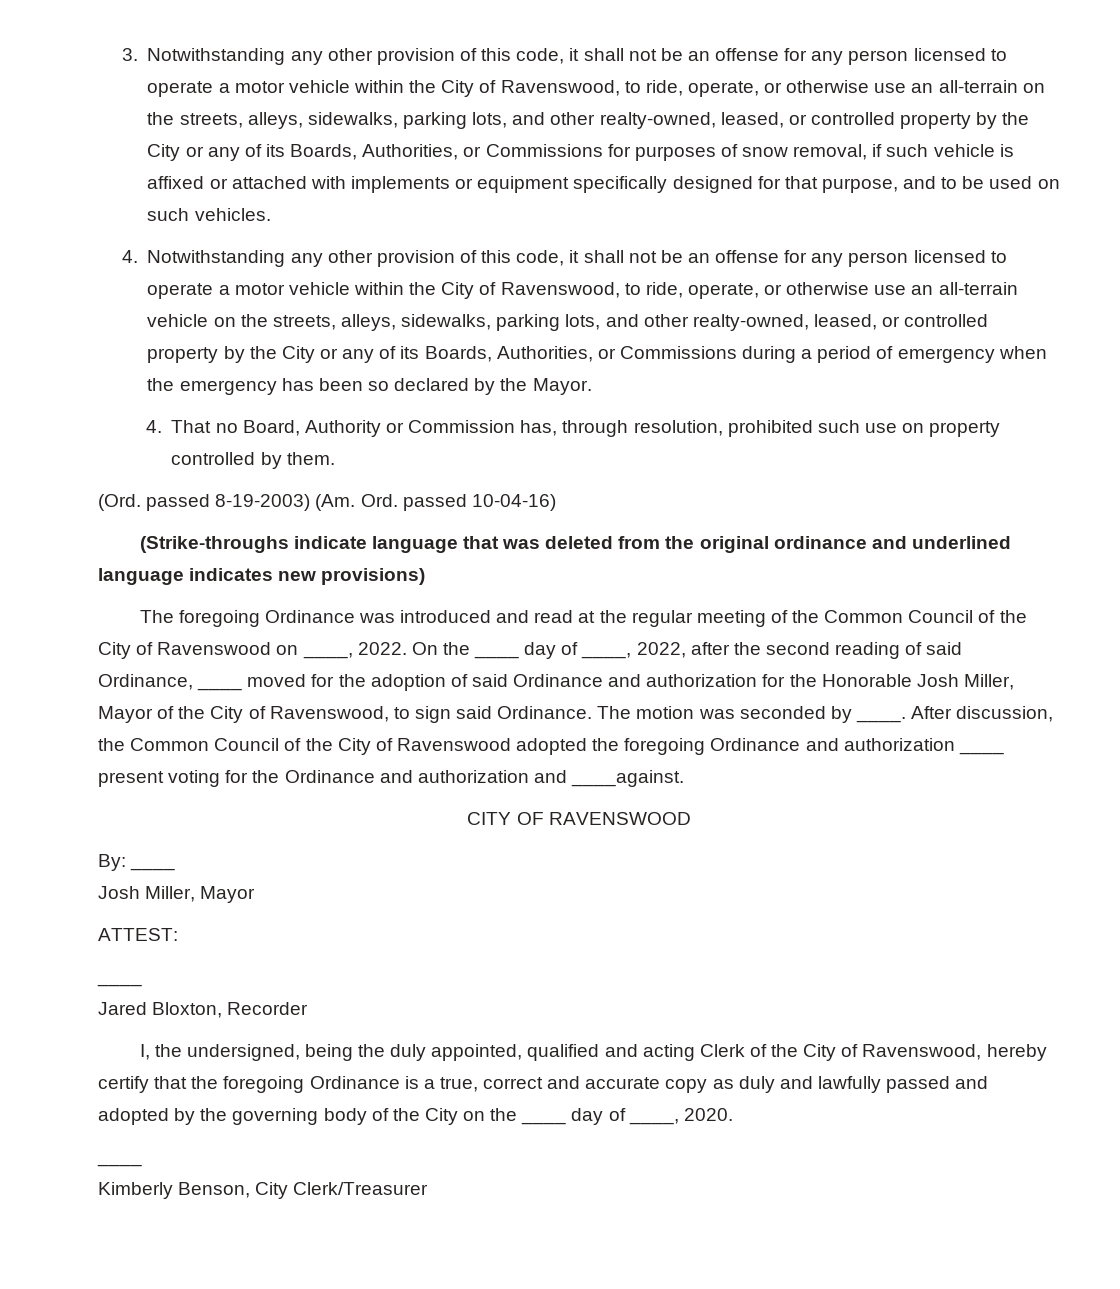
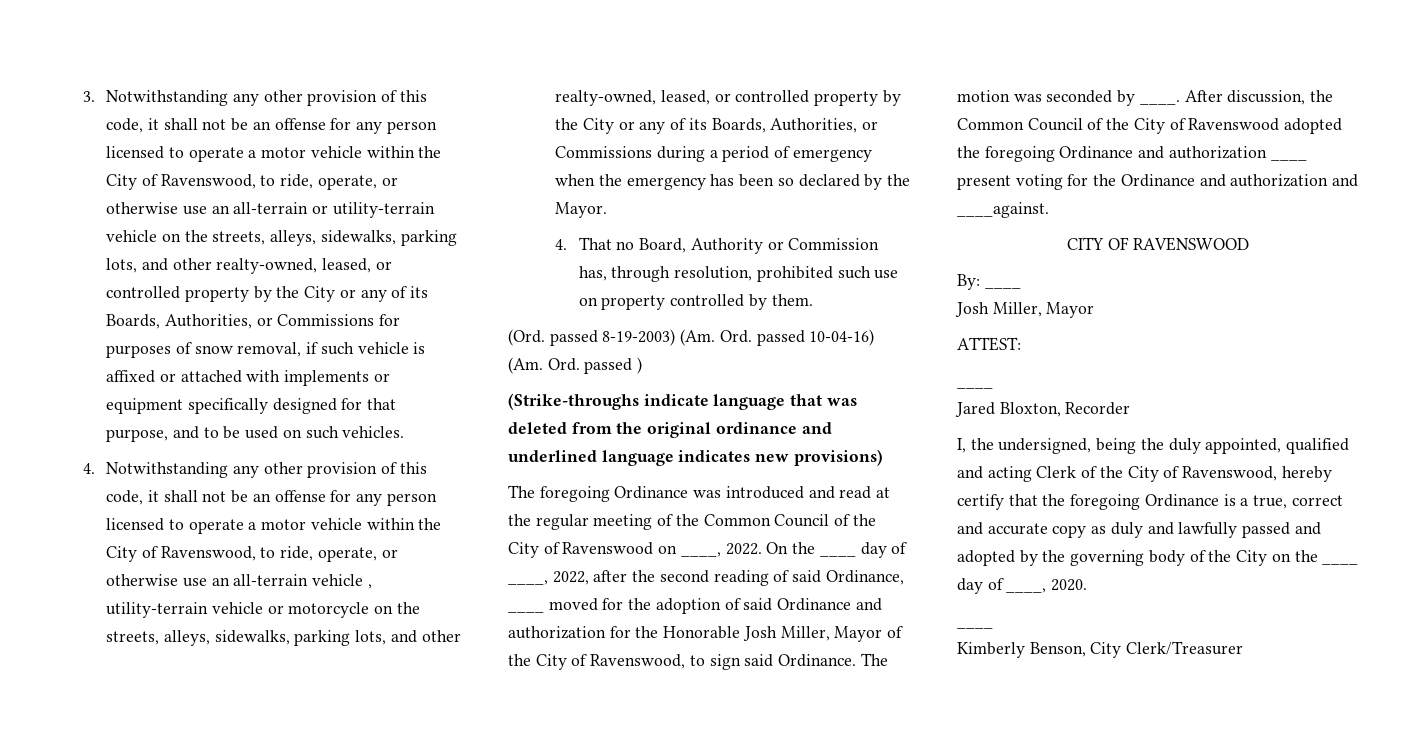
- 3. Notwithstanding any other provision of this code, it shall not be an offense for any person licensed to operate a motor vehicle within the City of Ravenswood, to ride, operate, or otherwise use an all-terrain on the streets, alleys, sidewalks, parking lots, and other realty-owned, leased, or controlled property by the City or any of its Boards, Authorities, or Commissions for purposes of snow removal, if such vehicle is affixed or attached with implements or equipment specifically designed for that purpose, and to be used on such vehicles.
+ 3. Notwithstanding any other provision of this code, it shall not be an offense for any person licensed to operate a motor vehicle within the City of Ravenswood, to ride, operate, or otherwise use an all-terrain or utility-terrain vehicle on the streets, alleys, sidewalks, parking lots, and other realty-owned, leased, or controlled property by the City or any of its Boards, Authorities, or Commissions for purposes of snow removal, if such vehicle is affixed or attached with implements or equipment specifically designed for that purpose, and to be used on such vehicles.
- 4. Notwithstanding any other provision of this code, it shall not be an offense for any person licensed to operate a motor vehicle within the City of Ravenswood, to ride, operate, or otherwise use an all-terrain vehicle on the streets, alleys, sidewalks, parking lots, and other realty-owned, leased, or controlled property by the City or any of its Boards, Authorities, or Commissions during a period of emergency when the emergency has been so declared by the Mayor.
+ 4. Notwithstanding any other provision of this code, it shall not be an offense for any person licensed to operate a motor vehicle within the City of Ravenswood, to ride, operate, or otherwise use an all-terrain vehicle , utility-terrain vehicle or motorcycle on the streets, alleys, sidewalks, parking lots, and other realty-owned, leased, or controlled property by the City or any of its Boards, Authorities, or Commissions during a period of emergency when the emergency has been so declared by the Mayor.
- (Ord. passed 8-19-2003) (Am. Ord. passed 10-04-16)
+ (Ord. passed 8-19-2003) (Am. Ord. passed 10-04-16) (Am. Ord. passed )

